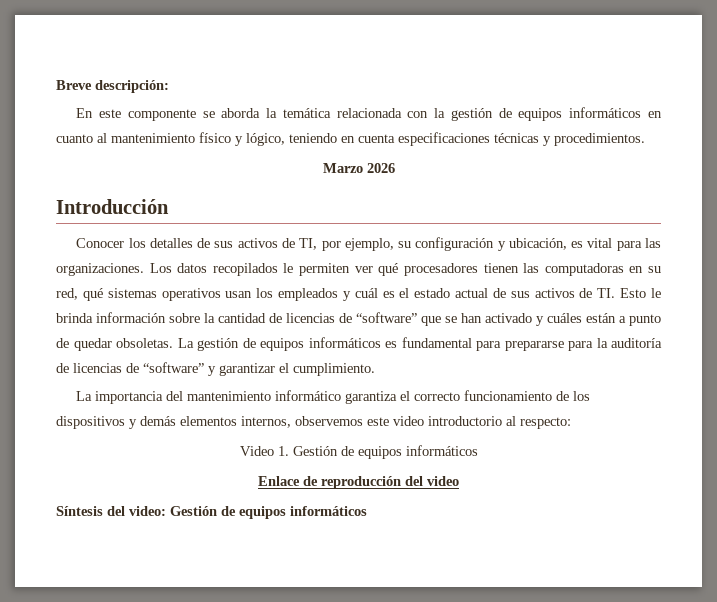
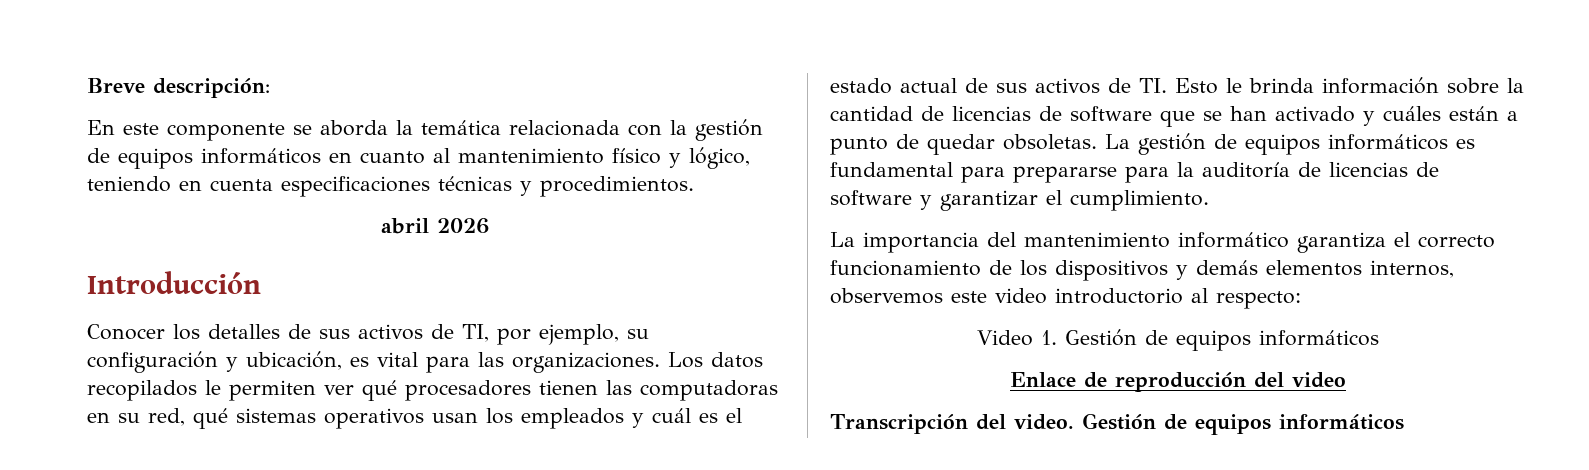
- Marzo 2026
+ abril 2026
- Los datos recopilados le permiten ver qué procesadores tienen las computadoras en su red, qué sistemas operativos usan los empleados y cuál es el estado actual de sus activos de TI. Esto le brinda información sobre la cantidad de licencias de “software” que se han activado y cuáles están a punto de quedar obsoletas.
+ Los datos recopilados le permiten ver qué procesadores tienen las computadoras en su red, qué sistemas operativos usan los empleados y cuál es el estado actual de sus activos de TI. Esto le brinda información sobre la cantidad de licencias de software que se han activado y cuáles están a punto de quedar obsoletas.
- La gestión de equipos informáticos es fundamental para prepararse para la auditoría de licencias de “software” y garantizar el cumplimiento.
+ La gestión de equipos informáticos es fundamental para prepararse para la auditoría de licencias de software y garantizar el cumplimiento.
- Síntesis del video: Gestión de equipos informáticos
+ Transcripción del video. Gestión de equipos informáticos

